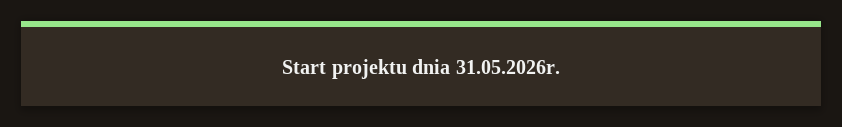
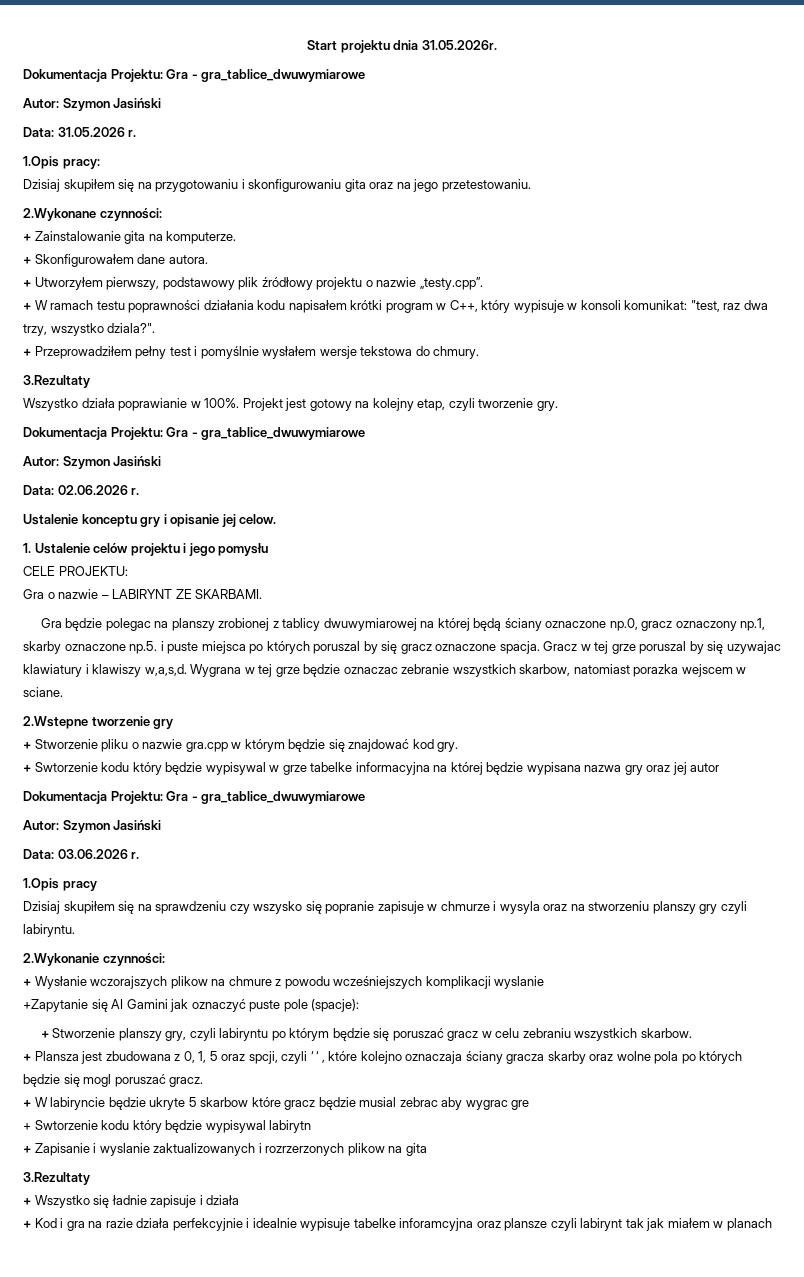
  Start projektu dnia 31.05.2026r.
+ Dokumentacja Projektu: Gra - gra_tablice_dwuwymiarowe
+ Autor: Szymon Jasiński
+ Data: 31.05.2026 r.
+ 1.Opis pracy:
+ Dzisiaj skupiłem się na przygotowaniu i skonfigurowaniu gita oraz na jego przetestowaniu.
+ 2.Wykonane czynności:
+ + Zainstalowanie gita na komputerze.
+ + Skonfigurowałem dane autora.
+ + Utworzyłem pierwszy, podstawowy plik źródłowy projektu o nazwie „testy.cpp”.
+ + W ramach testu poprawności działania kodu napisałem krótki program w C++, który wypisuje w konsoli komunikat: "test, raz dwa trzy, wszystko dziala?".
+ + Przeprowadziłem pełny test i pomyślnie wysłałem wersje tekstowa do chmury.
+ 3.Rezultaty
+ Wszystko działa poprawianie w 100%. Projekt jest gotowy na kolejny etap, czyli tworzenie gry.
+ Dokumentacja Projektu: Gra - gra_tablice_dwuwymiarowe
+ Autor: Szymon Jasiński
+ Data: 02.06.2026 r.
+ Ustalenie konceptu gry i opisanie jej celow.
+ 1. Ustalenie celów projektu i jego pomysłu
+ CELE PROJEKTU:
+ Gra o nazwie – LABIRYNT ZE SKARBAMI.
+ Gra będzie polegac na planszy zrobionej z tablicy dwuwymiarowej na której będą ściany oznaczone np.0, gracz oznaczony np.1, skarby oznaczone np.5. i puste miejsca po których poruszal by się gracz oznaczone spacja. Gracz w tej grze poruszal by się uzywajac klawiatury i klawiszy w,a,s,d. Wygrana w tej grze będzie oznaczac zebranie wszystkich skarbow, natomiast porazka wejscem w sciane.
+ 2.Wstepne tworzenie gry
+ + Stworzenie pliku o nazwie gra.cpp w którym będzie się znajdować kod gry.
+ + Swtorzenie kodu który będzie wypisywal w grze tabelke informacyjna na której będzie wypisana nazwa gry oraz jej autor
+ Dokumentacja Projektu: Gra - gra_tablice_dwuwymiarowe
+ Autor: Szymon Jasiński
+ Data: 03.06.2026 r.
+ 1.Opis pracy
+ Dzisiaj skupiłem się na sprawdzeniu czy wszysko się popranie zapisuje w chmurze i wysyla oraz na stworzeniu planszy gry czyli labiryntu.
+ 2.Wykonanie czynności:
+ + Wysłanie wczorajszych plikow na chmure z powodu wcześniejszych komplikacji wyslanie
+ +Zapytanie się AI Gamini jak oznaczyć puste pole (spacje):
+ + Stworzenie planszy gry, czyli labiryntu po którym będzie się poruszać gracz w celu zebraniu wszystkich skarbow.
+ + Plansza jest zbudowana z 0, 1, 5 oraz spcji, czyli ‘ ‘ , które kolejno oznaczaja ściany gracza skarby oraz wolne pola po których będzie się mogl poruszać gracz.
+ + W labiryncie będzie ukryte 5 skarbow które gracz będzie musial zebrac aby wygrac gre
+ + Swtorzenie kodu który będzie wypisywal labirytn
+ + Zapisanie i wyslanie zaktualizowanych i rozrzerzonych plikow na gita
+ 3.Rezultaty
+ + Wszystko się ładnie zapisuje i działa
+ + Kod i gra na razie działa perfekcyjnie i idealnie wypisuje tabelke inforamcyjna oraz plansze czyli labirynt tak jak miałem w planach

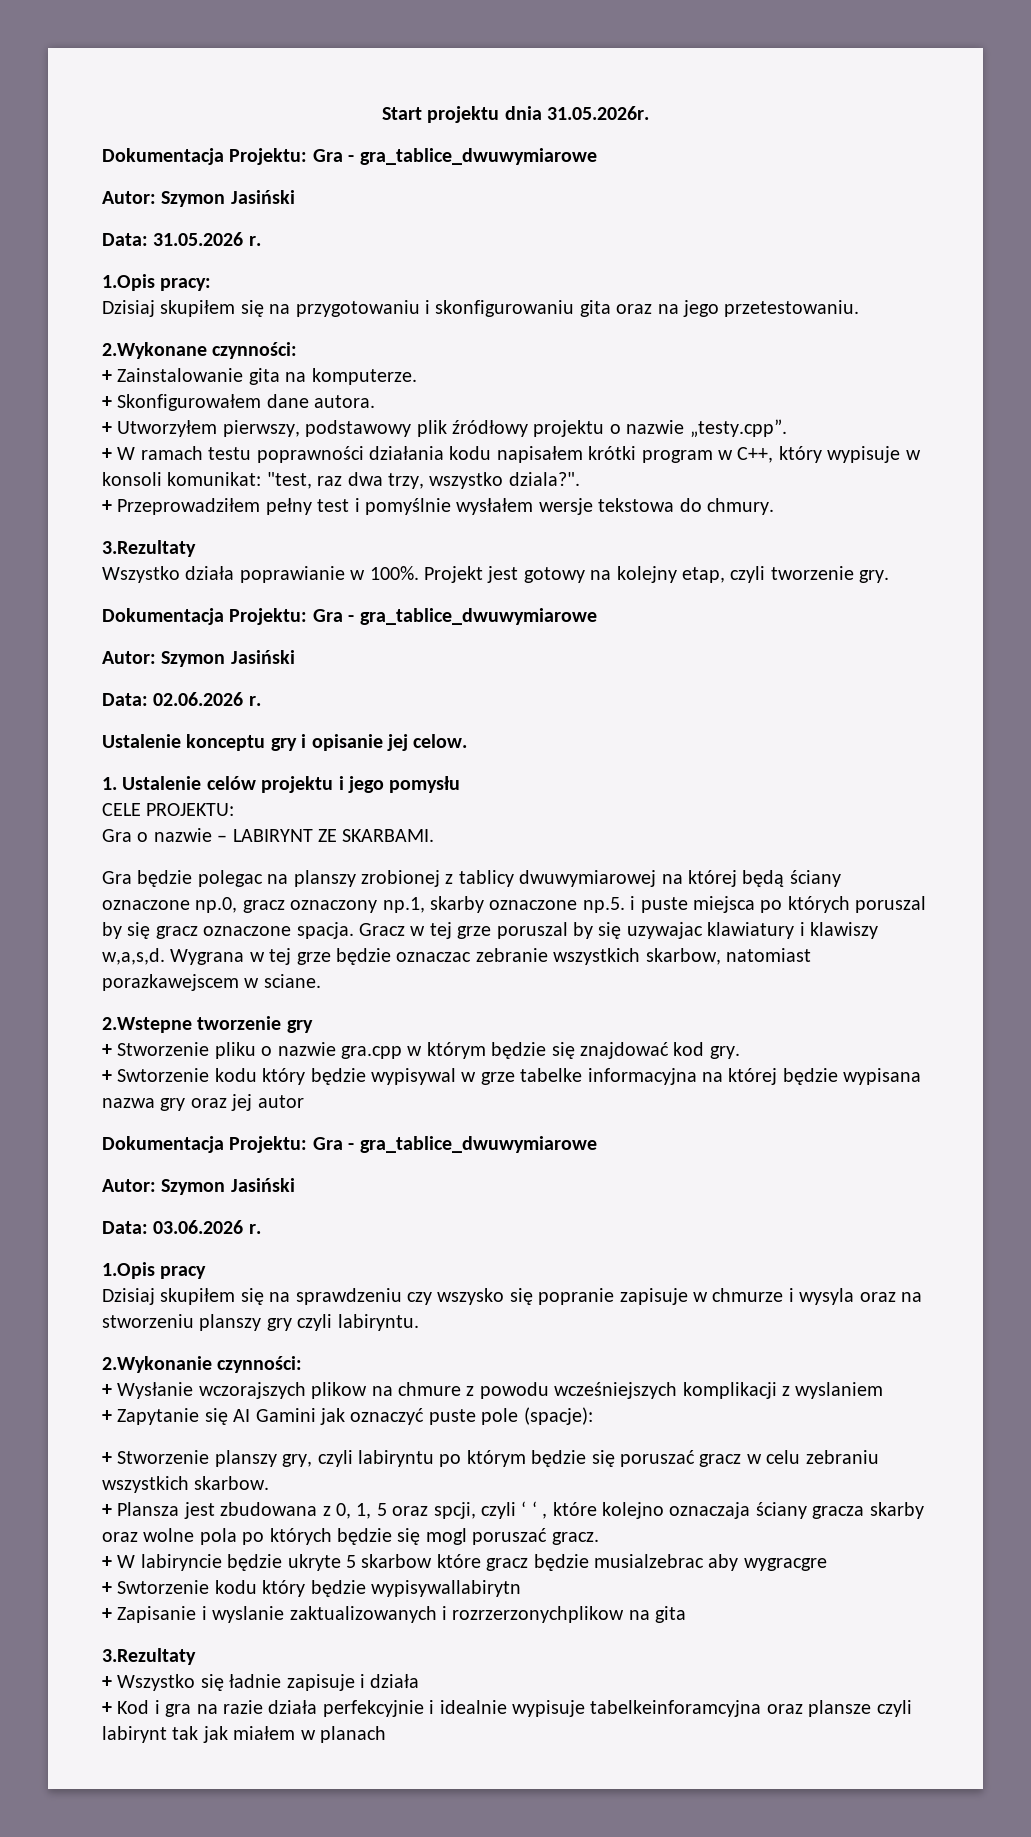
- Wygrana w tej grze będzie oznaczac zebranie wszystkich skarbow, natomiast porazka wejscem w sciane.
+ Wygrana w tej grze będzie oznaczac zebranie wszystkich skarbow, natomiast porazkawejscem w sciane.
- + Wysłanie wczorajszych plikow na chmure z powodu wcześniejszych komplikacji wyslanie
- +Zapytanie się AI Gamini jak oznaczyć puste pole (spacje):
+ + Wysłanie wczorajszych plikow na chmure z powodu wcześniejszych komplikacji z wyslaniem
+ + Zapytanie się AI Gamini jak oznaczyć puste pole (spacje):
- + W labiryncie będzie ukryte 5 skarbow które gracz będzie musial zebrac aby wygrac gre
- + Swtorzenie kodu który będzie wypisywal labirytn
+ + W labiryncie będzie ukryte 5 skarbow które gracz będzie musialzebrac aby wygracgre
+ + Swtorzenie kodu który będzie wypisywallabirytn
- + Zapisanie i wyslanie zaktualizowanych i rozrzerzonych plikow na gita
+ + Zapisanie i wyslanie zaktualizowanych i rozrzerzonychplikow na gita
- + Kod i gra na razie działa perfekcyjnie i idealnie wypisuje tabelke inforamcyjna oraz plansze czyli labirynt tak jak miałem w planach
+ + Kod i gra na razie działa perfekcyjnie i idealnie wypisuje tabelkeinforamcyjna oraz plansze czyli labirynt tak jak miałem w planach

